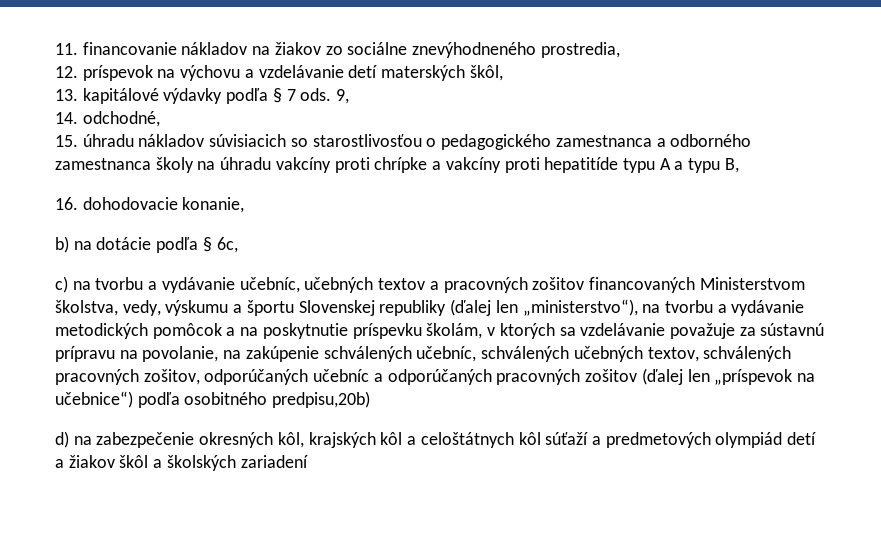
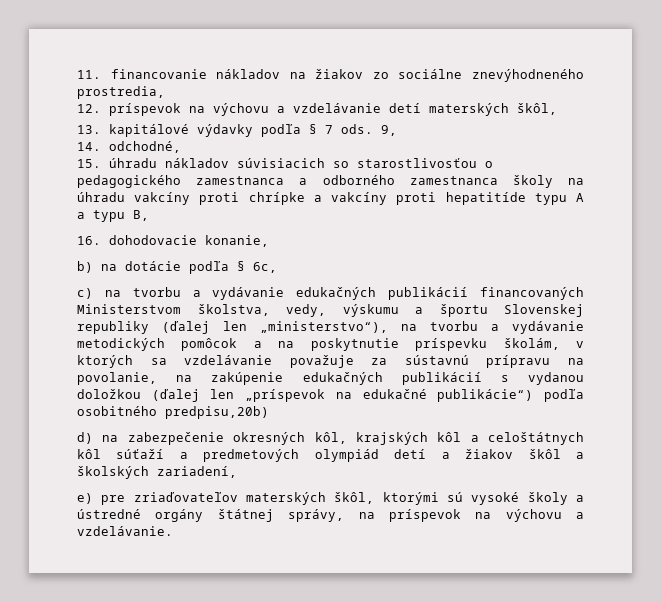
- c) na tvorbu a vydávanie učebníc, učebných textov a pracovných zošitov financovaných Ministerstvom školstva, vedy, výskumu a športu Slovenskej republiky (ďalej len „ministerstvo“), na tvorbu a vydávanie metodických pomôcok a na poskytnutie príspevku školám, v ktorých sa vzdelávanie považuje za sústavnú prípravu na povolanie, na zakúpenie schválených učebníc, schválených učebných textov, schválených pracovných zošitov, odporúčaných učebníc a odporúčaných pracovných zošitov (ďalej len „príspevok na učebnice“) podľa osobitného predpisu,20b)
+ c) na tvorbu a vydávanie edukačných publikácií financovaných Ministerstvom školstva, vedy, výskumu a športu Slovenskej republiky (ďalej len „ministerstvo“), na tvorbu a vydávanie metodických pomôcok a na poskytnutie príspevku školám, v ktorých sa vzdelávanie považuje za sústavnú prípravu na povolanie, na zakúpenie edukačných publikácií s vydanou doložkou (ďalej len „príspevok na edukačné publikácie“) podľa osobitného predpisu,20b)
- d) na zabezpečenie okresných kôl, krajských kôl a celoštátnych kôl súťaží a predmetových olympiád detí a žiakov škôl a školských zariadení
+ d) na zabezpečenie okresných kôl, krajských kôl a celoštátnych kôl súťaží a predmetových olympiád detí a žiakov škôl a školských zariadení,
+ e) pre zriaďovateľov materských škôl, ktorými sú vysoké školy a ústredné orgány štátnej správy, na príspevok na výchovu a vzdelávanie.

